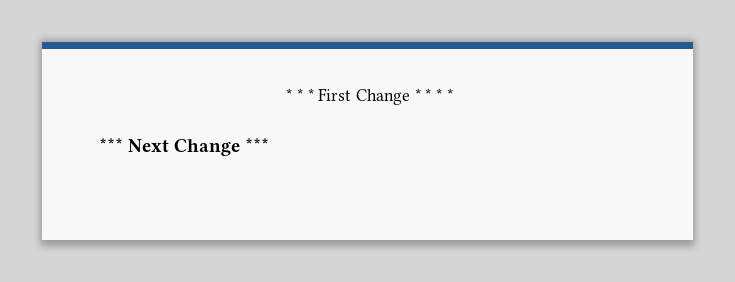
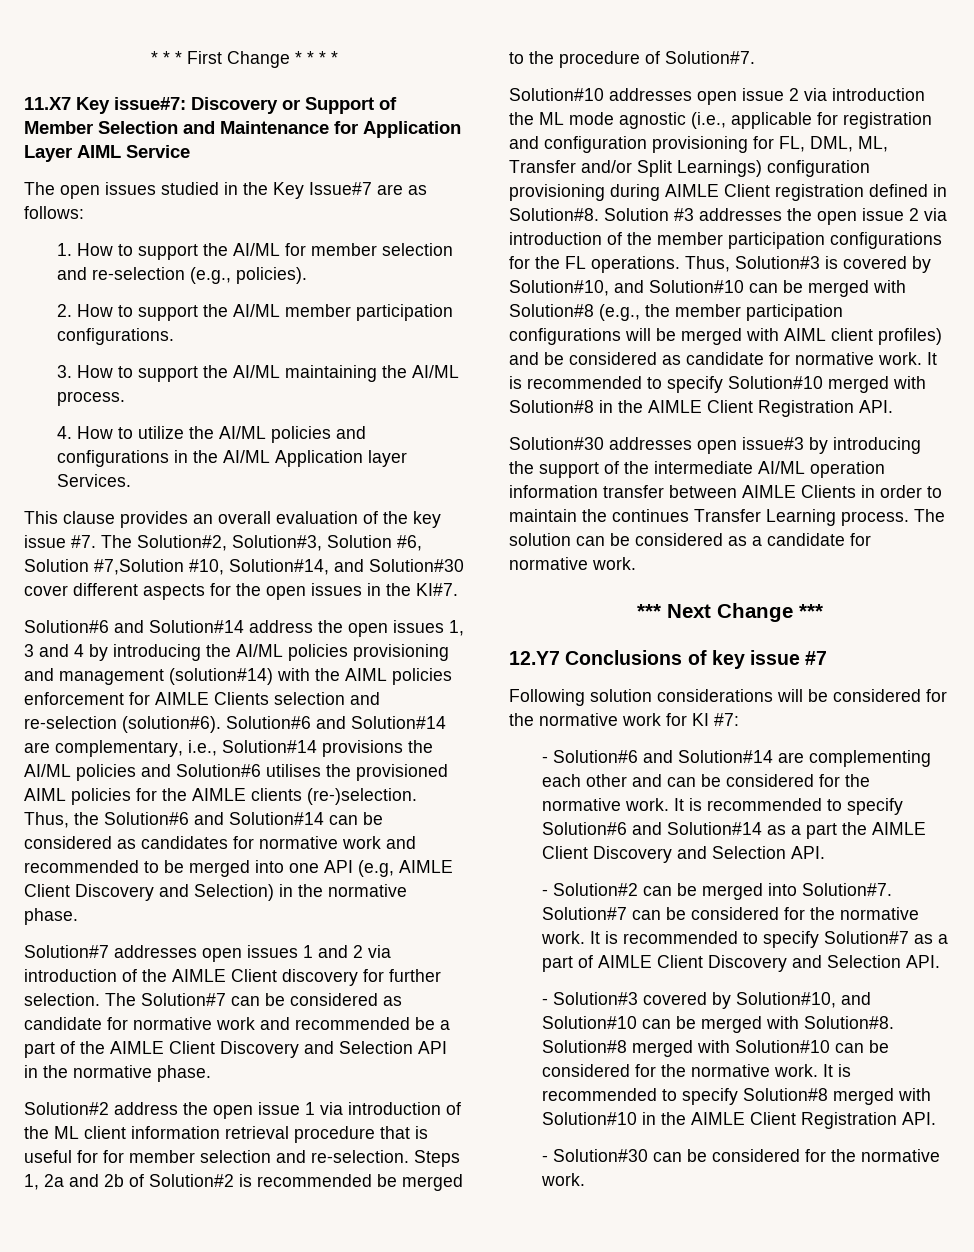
+ 11.X7 Key issue#7: Discovery or Support of Member Selection and Maintenance for Application Layer AIML Service
+ The open issues studied in the Key Issue#7 are as follows:
+ 1. How to support the AI/ML for member selection and re-selection (e.g., policies).
+ 2. How to support the AI/ML member participation configurations.
+ 3. How to support the AI/ML maintaining the AI/ML process.
+ 4. How to utilize the AI/ML policies and configurations in the AI/ML Application layer Services.
+ This clause provides an overall evaluation of the key issue #7. The Solution#2, Solution#3, Solution #6, Solution #7,Solution #10, Solution#14, and Solution#30 cover different aspects for the open issues in the KI#7.
+ Solution#6 and Solution#14 address the open issues 1, 3 and 4 by introducing the AI/ML policies provisioning and management (solution#14) with the AIML policies enforcement for AIMLE Clients selection and re-selection (solution#6). Solution#6 and Solution#14 are complementary, i.e., Solution#14 provisions the AI/ML policies and Solution#6 utilises the provisioned AIML policies for the AIMLE clients (re-)selection. Thus, the Solution#6 and Solution#14 can be considered as candidates for normative work and recommended to be merged into one API (e.g, AIMLE Client Discovery and Selection) in the normative phase.
+ Solution#7 addresses open issues 1 and 2 via introduction of the AIMLE Client discovery for further selection. The Solution#7 can be considered as candidate for normative work and recommended be a part of the AIMLE Client Discovery and Selection API in the normative phase.
+ Solution#2 address the open issue 1 via introduction of the ML client information retrieval procedure that is useful for for member selection and re-selection. Steps 1, 2a and 2b of Solution#2 is recommended be merged to the procedure of Solution#7.
+ Solution#10 addresses open issue 2 via introduction the ML mode agnostic (i.e., applicable for registration and configuration provisioning for FL, DML, ML, Transfer and/or Split Learnings) configuration provisioning during AIMLE Client registration defined in Solution#8. Solution #3 addresses the open issue 2 via introduction of the member participation configurations for the FL operations. Thus, Solution#3 is covered by Solution#10, and Solution#10 can be merged with Solution#8 (e.g., the member participation configurations will be merged with AIML client profiles) and be considered as candidate for normative work. It is recommended to specify Solution#10 merged with Solution#8 in the AIMLE Client Registration API.
+ Solution#30 addresses open issue#3 by introducing the support of the intermediate AI/ML operation information transfer between AIMLE Clients in order to maintain the continues Transfer Learning process. The solution can be considered as a candidate for normative work.
  *** Next Change ***
+ 12.Y7 Conclusions of key issue #7
+ Following solution considerations will be considered for the normative work for KI #7:
+ - Solution#6 and Solution#14 are complementing each other and can be considered for the normative work. It is recommended to specify Solution#6 and Solution#14 as a part the AIMLE Client Discovery and Selection API.
+ - Solution#2 can be merged into Solution#7. Solution#7 can be considered for the normative work. It is recommended to specify Solution#7 as a part of AIMLE Client Discovery and Selection API.
+ - Solution#3 covered by Solution#10, and Solution#10 can be merged with Solution#8. Solution#8 merged with Solution#10 can be considered for the normative work. It is recommended to specify Solution#8 merged with Solution#10 in the AIMLE Client Registration API.
+ - Solution#30 can be considered for the normative work.

